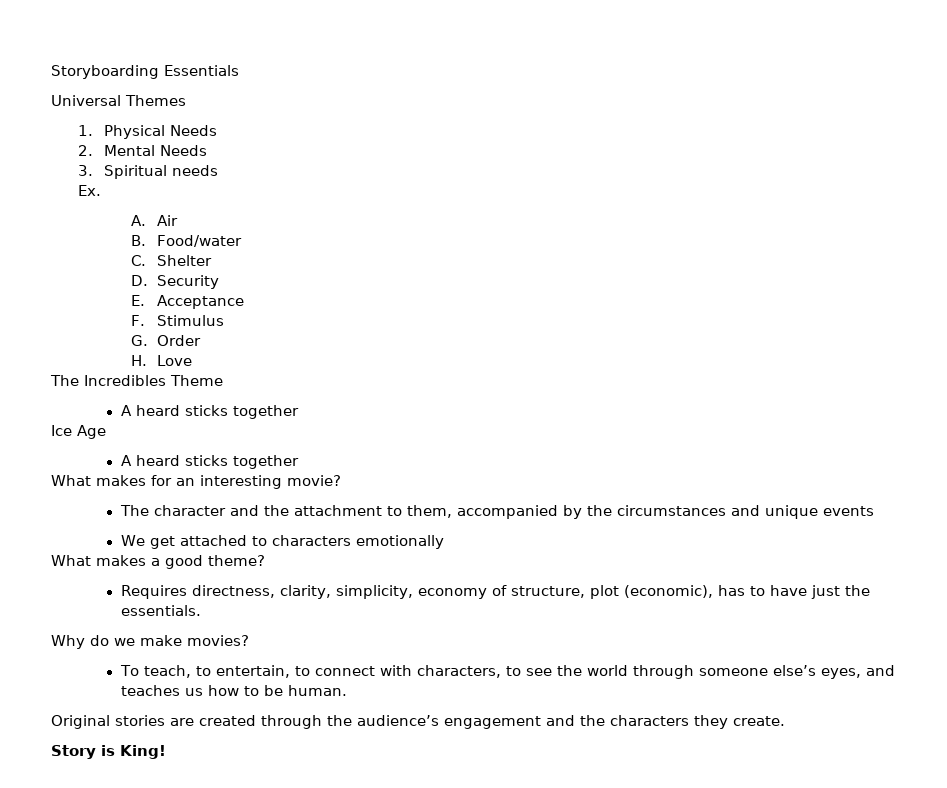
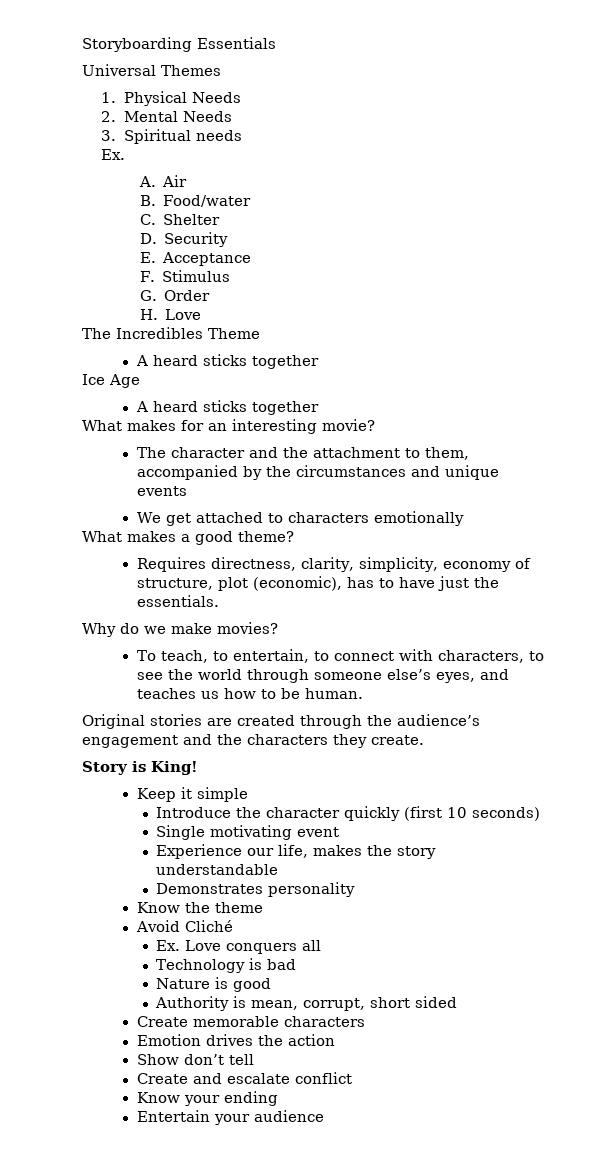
+ Keep it simple
+ Introduce the character quickly (first 10 seconds)
+ Single motivating event
+ Experience our life, makes the story understandable
+ Demonstrates personality
+ Know the theme
+ Avoid Cliché
+ Ex. Love conquers all
+ Technology is bad
+ Nature is good
+ Authority is mean, corrupt, short sided
+ Create memorable characters
+ Emotion drives the action
+ Show don’t tell
+ Create and escalate conflict
+ Know your ending
+ Entertain your audience

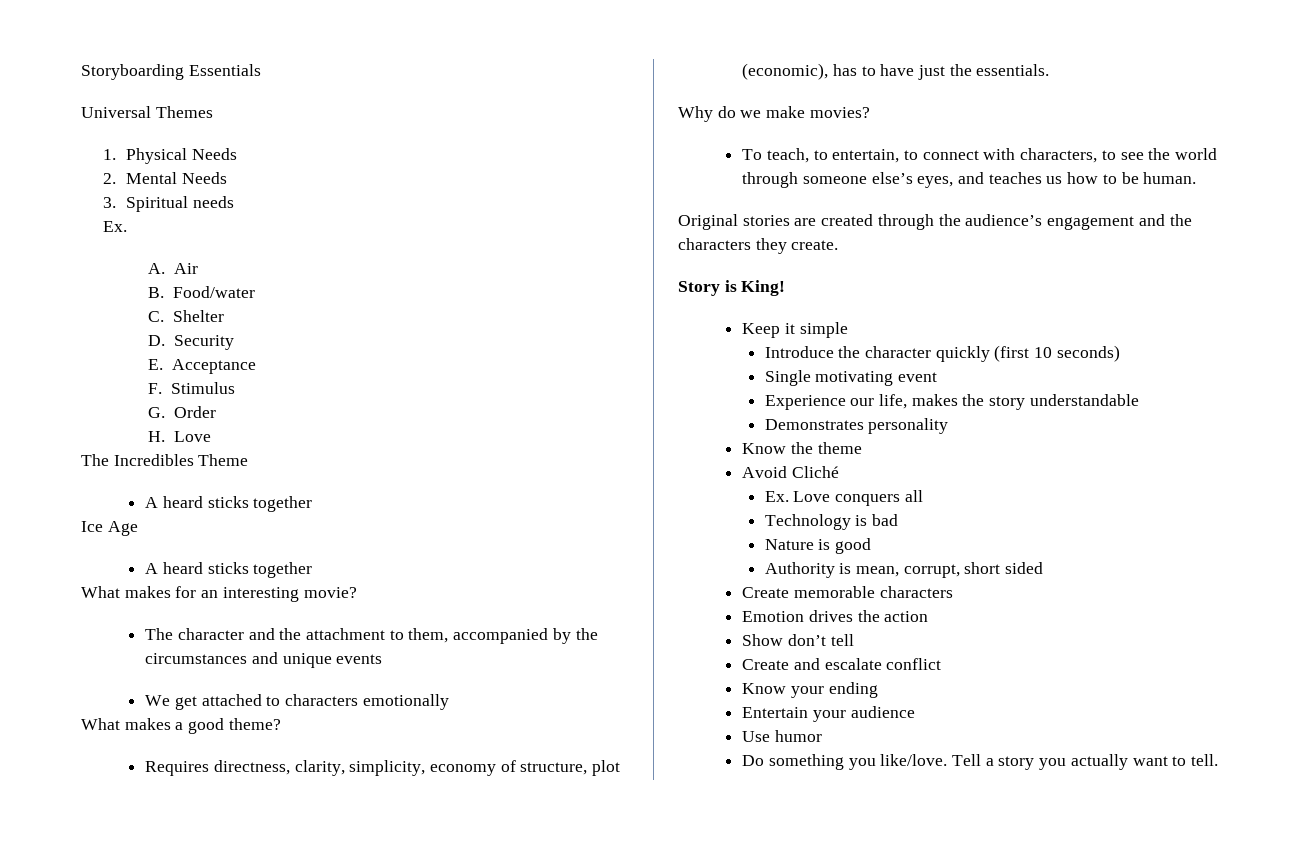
+ Use humor
+ Do something you like/love. Tell a story you actually want to tell.

